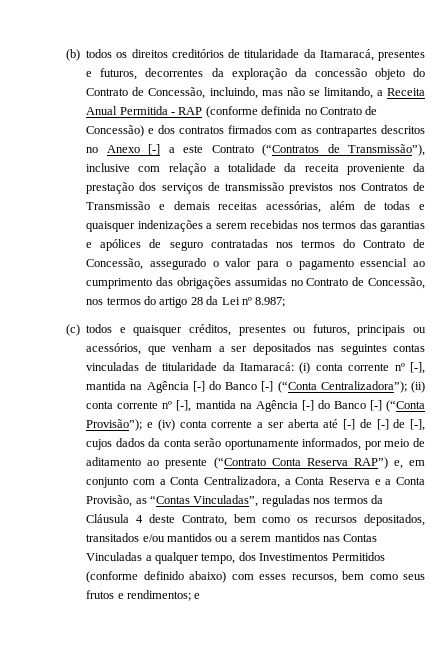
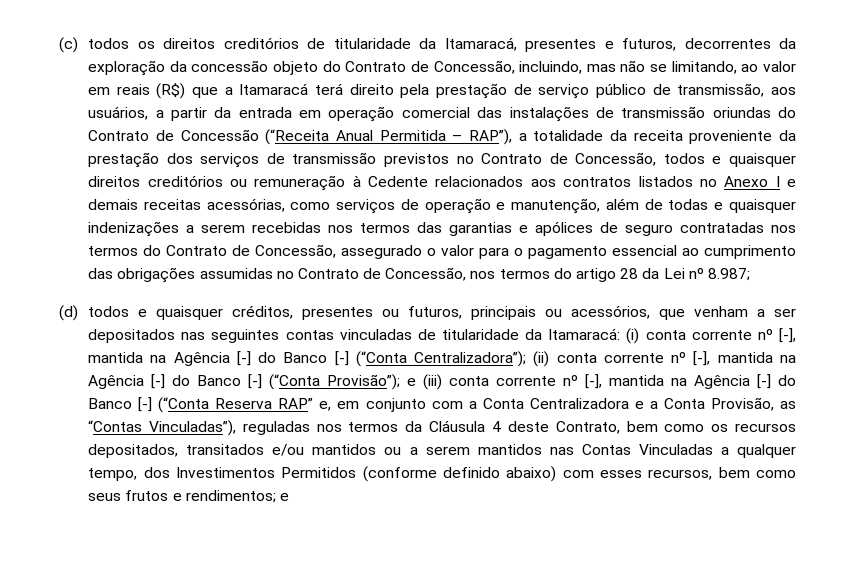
- (b) todos os direitos creditórios de titularidade da Itamaracá, presentes e futuros, decorrentes da exploração da concessão objeto do Contrato de Concessão, incluindo, mas não se limitando, a Receita Anual Permitida - RAP (conforme definida no Contrato de Concessão) e dos contratos firmados com as contrapartes descritos no Anexo [-] a este Contrato (“Contratos de Transmissão”), inclusive com relação a totalidade da receita proveniente da prestação dos serviços de transmissão previstos nos Contratos de Transmissão e demais receitas acessórias, além de todas e quaisquer indenizações a serem recebidas nos termos das garantias e apólices de seguro contratadas nos termos do Contrato de Concessão, assegurado o valor para o pagamento essencial ao cumprimento das obrigações assumidas no Contrato de Concessão, nos termos do artigo 28 da Lei nº 8.987;
+ (c) todos os direitos creditórios de titularidade da Itamaracá, presentes e futuros, decorrentes da exploração da concessão objeto do Contrato de Concessão, incluindo, mas não se limitando, ao valor em reais (R$) que a Itamaracá terá direito pela prestação de serviço público de transmissão, aos usuários, a partir da entrada em operação comercial das instalações de transmissão oriundas do Contrato de Concessão (“Receita Anual Permitida – RAP”), a totalidade da receita proveniente da prestação dos serviços de transmissão previstos no Contrato de Concessão, todos e quaisquer direitos creditórios ou remuneração à Cedente relacionados aos contratos listados no Anexo I e demais receitas acessórias, como serviços de operação e manutenção, além de todas e quaisquer indenizações a serem recebidas nos termos das garantias e apólices de seguro contratadas nos termos do Contrato de Concessão, assegurado o valor para o pagamento essencial ao cumprimento das obrigações assumidas no Contrato de Concessão, nos termos do artigo 28 da Lei nº 8.987;
- (c) todos e quaisquer créditos, presentes ou futuros, principais ou acessórios, que venham a ser depositados nas seguintes contas vinculadas de titularidade da Itamaracá:
+ (d) todos e quaisquer créditos, presentes ou futuros, principais ou acessórios, que venham a ser depositados nas seguintes contas vinculadas de titularidade da Itamaracá:
- e (iv) conta corrente a ser aberta até [-] de [-] de [-], cujos dados da conta serão oportunamente informados, por meio de aditamento ao presente (“Contrato Conta Reserva RAP”) e, em conjunto com a Conta Centralizadora, a Conta Reserva e a Conta Provisão, as “Contas Vinculadas”, reguladas nos termos da Cláusula 4 deste Contrato, bem como os recursos depositados, transitados e/ou mantidos ou a serem mantidos nas Contas Vinculadas a qualquer tempo, dos Investimentos Permitidos (conforme definido abaixo) com esses recursos, bem como seus frutos e rendimentos;
+ e (iii) conta corrente nº [-], mantida na Agência [-] do Banco [-] (“Conta Reserva RAP” e, em conjunto com a Conta Centralizadora e a Conta Provisão, as “Contas Vinculadas”), reguladas nos termos da Cláusula 4 deste Contrato, bem como os recursos depositados, transitados e/ou mantidos ou a serem mantidos nas Contas Vinculadas a qualquer tempo, dos Investimentos Permitidos (conforme definido abaixo) com esses recursos, bem como seus frutos e rendimentos;

